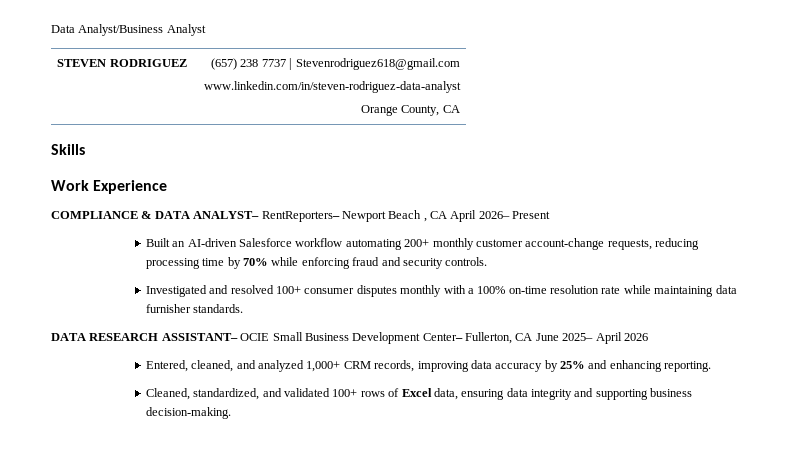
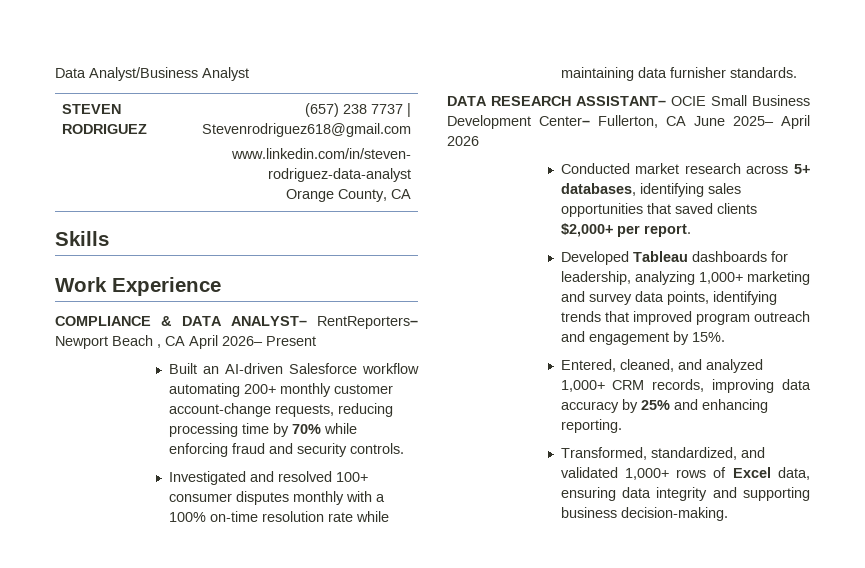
+ Conducted market research across 5+ databases, identifying sales opportunities that saved clients $2,000+ per report.
+ Developed Tableau dashboards for leadership, analyzing 1,000+ marketing and survey data points, identifying trends that improved program outreach and engagement by 15%.
- Cleaned, standardized, and validated 100+ rows of Excel data, ensuring data integrity and supporting business decision-making.
+ Transformed, standardized, and validated 1,000+ rows of Excel data, ensuring data integrity and supporting business decision-making.

